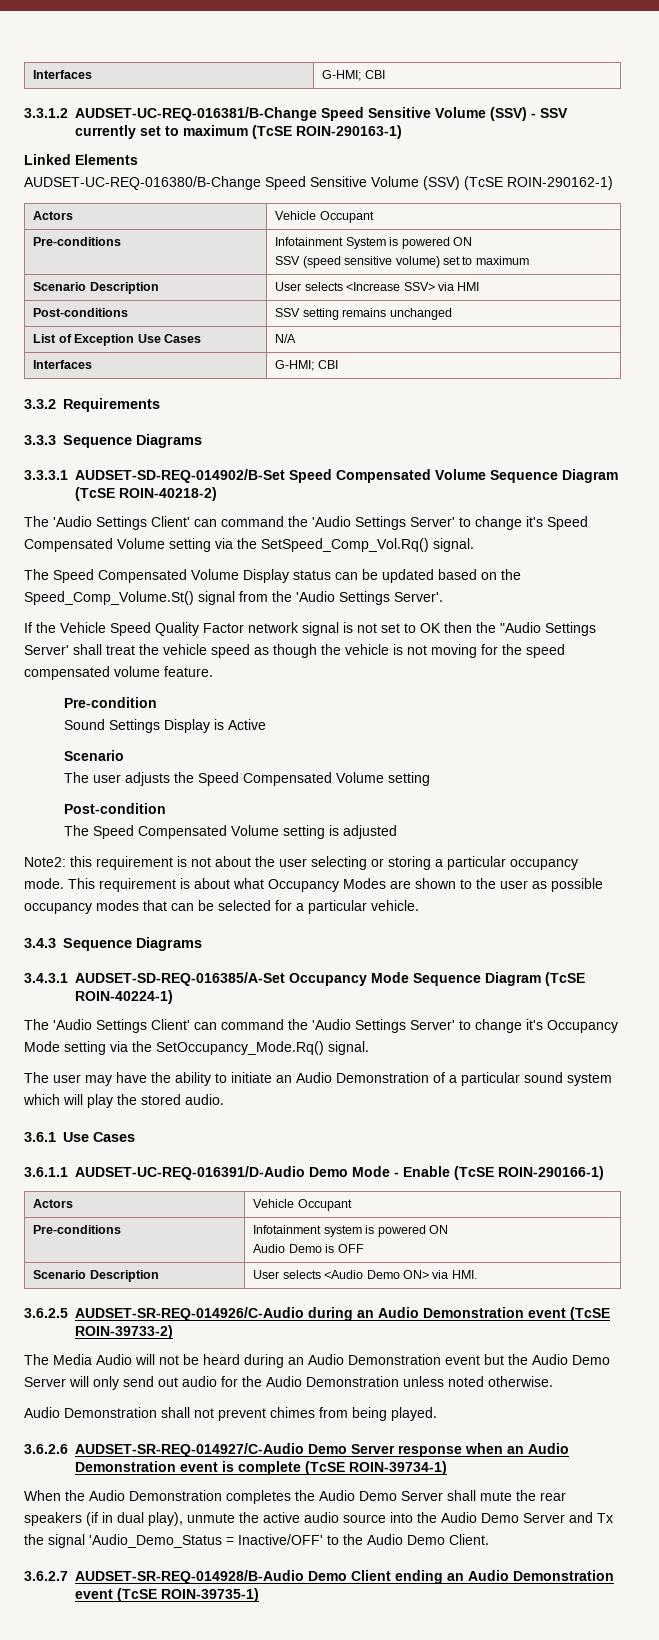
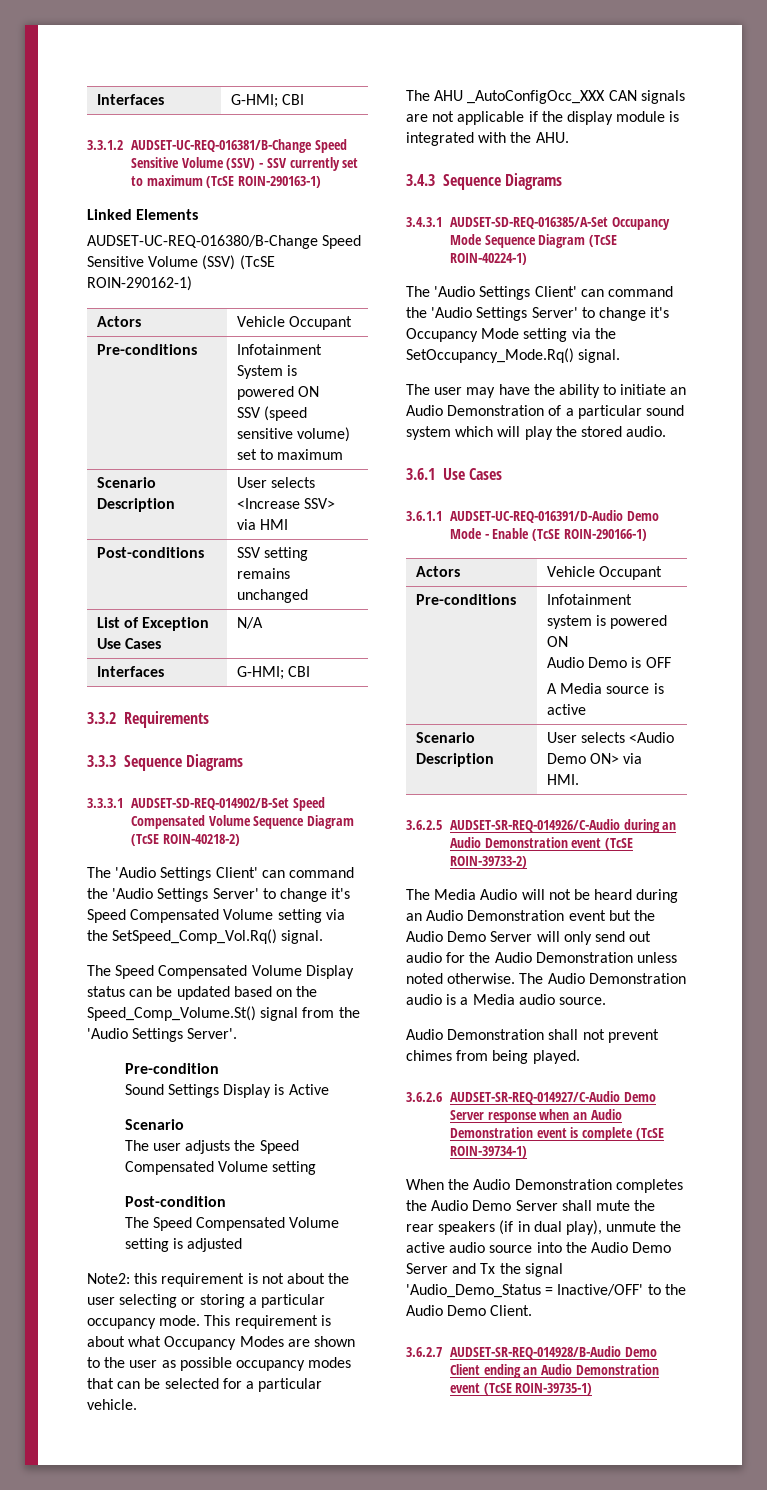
- If the Vehicle Speed Quality Factor network signal is not set to OK then the "Audio Settings Server' shall treat the vehicle speed as though the vehicle is not moving for the speed compensated volume feature.
+ The AHU _AutoConfigOcc_XXX CAN signals are not applicable if the display module is integrated with the AHU.
  Pre-conditions | Infotainment system is powered ON
  Audio Demo is OFF
+ A Media source is active
+ The Audio Demonstration audio is a Media audio source.

